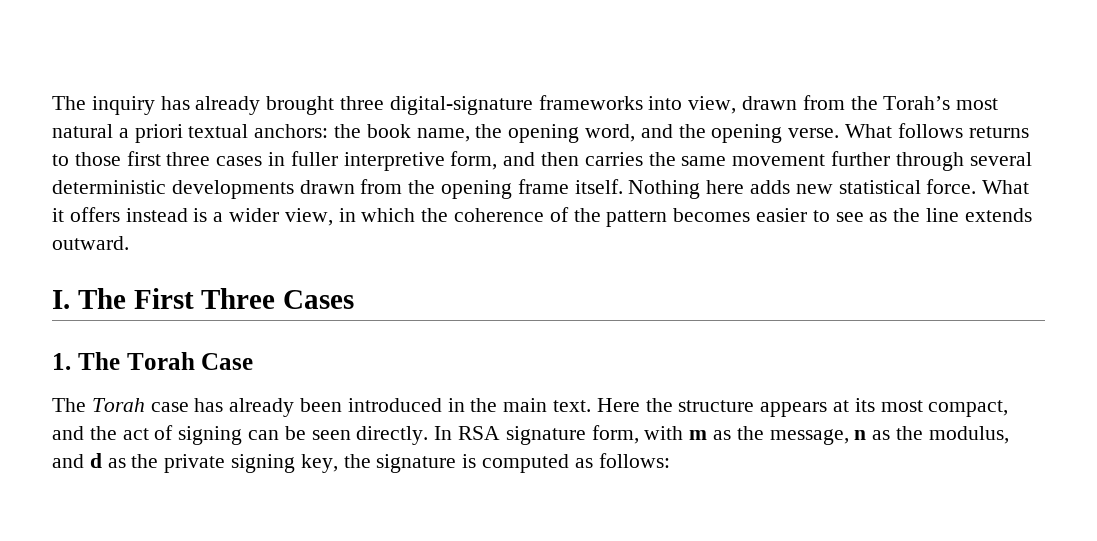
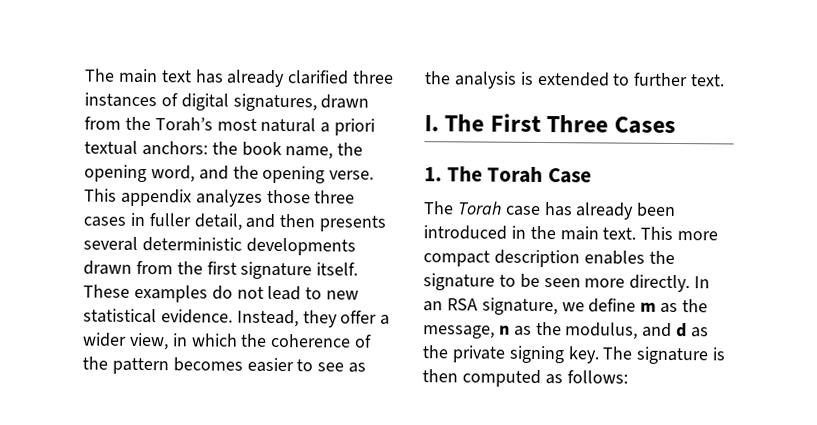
- The inquiry has already brought three digital-signature frameworks into view, drawn from the Torah’s most natural a priori textual anchors: the book name, the opening word, and the opening verse.
+ The main text has already clarified three instances of digital signatures, drawn from the Torah’s most natural a priori textual anchors: the book name, the opening word, and the opening verse.
- What follows returns to those first three cases in fuller interpretive form, and then carries the same movement further through several deterministic developments drawn from the opening frame itself. Nothing here adds new statistical force. What it offers instead is a wider view, in which the coherence of the pattern becomes easier to see as the line extends outward.
+ This appendix analyzes those three cases in fuller detail, and then presents several deterministic developments drawn from the first signature itself. These examples do not lead to new statistical evidence. Instead, they offer a wider view, in which the coherence of the pattern becomes easier to see as the analysis is extended to further text.
- Here the structure appears at its most compact, and the act of signing can be seen directly.
+ This more compact description enables the signature to be seen more directly.
- In RSA signature form, with m as the message, n as the modulus, and d as the private signing key, the signature is computed as follows:
+ In an RSA signature, we define m as the message, n as the modulus, and d as the private signing key. The signature is then computed as follows:

